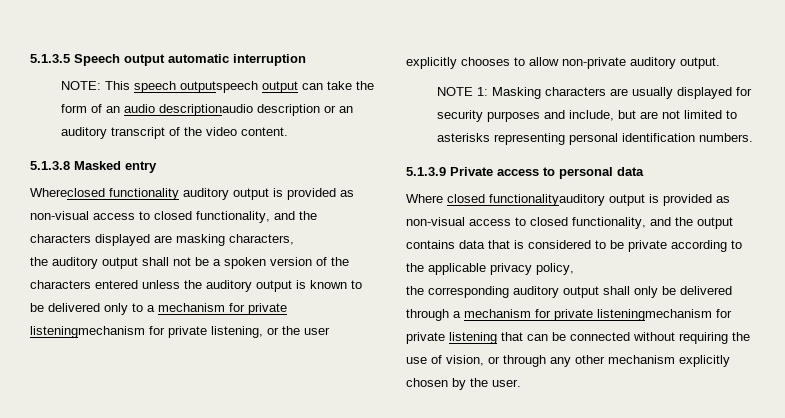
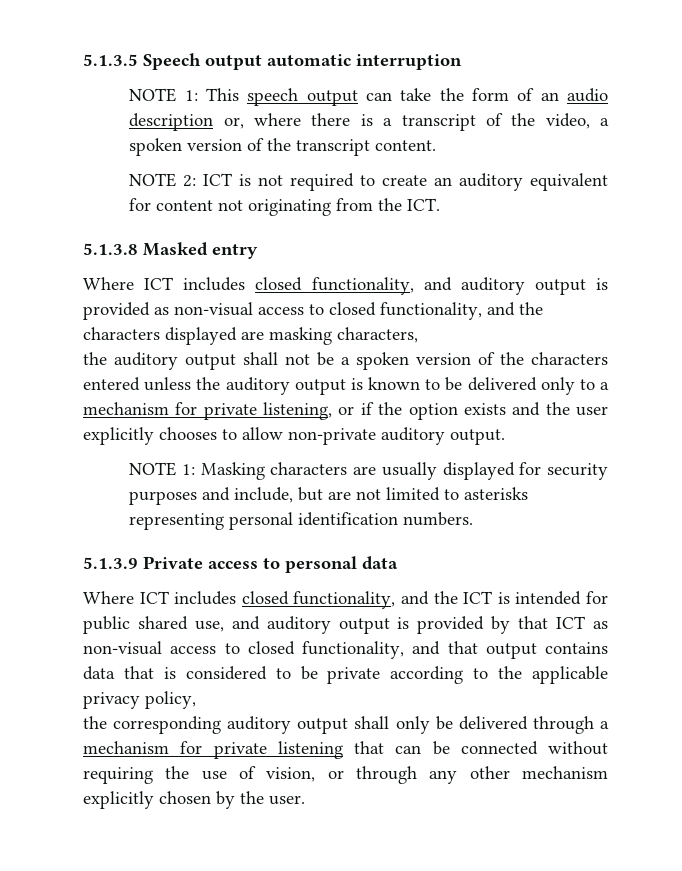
- NOTE: This speech outputspeech output can take the form of an audio descriptionaudio description or an auditory transcript of the video content.
+ NOTE 1: This speech output can take the form of an audio description or, where there is a transcript of the video, a spoken version of the transcript content.
+ NOTE 2: ICT is not required to create an auditory equivalent for content not originating from the ICT.
  5.1.3.8 Masked entry
- Whereclosed functionality auditory output is provided as non-visual access to closed functionality, and the characters displayed are masking characters,
+ Where ICT includes closed functionality, and auditory output is provided as non-visual access to closed functionality, and the characters displayed are masking characters,
- the auditory output shall not be a spoken version of the characters entered unless the auditory output is known to be delivered only to a mechanism for private listeningmechanism for private listening, or the user explicitly chooses to allow non-private auditory output.
+ the auditory output shall not be a spoken version of the characters entered unless the auditory output is known to be delivered only to a mechanism for private listening, or if the option exists and the user explicitly chooses to allow non-private auditory output.
- Where closed functionalityauditory output is provided as non-visual access to closed functionality, and the output contains data that is considered to be private according to the applicable privacy policy,
+ Where ICT includes closed functionality, and the ICT is intended for public shared use, and auditory output is provided by that ICT as non-visual access to closed functionality, and that output contains data that is considered to be private according to the applicable privacy policy,
- the corresponding auditory output shall only be delivered through a mechanism for private listeningmechanism for private listening that can be connected without requiring the use of vision, or through any other mechanism explicitly chosen by the user.
+ the corresponding auditory output shall only be delivered through a mechanism for private listening that can be connected without requiring the use of vision, or through any other mechanism explicitly chosen by the user.

